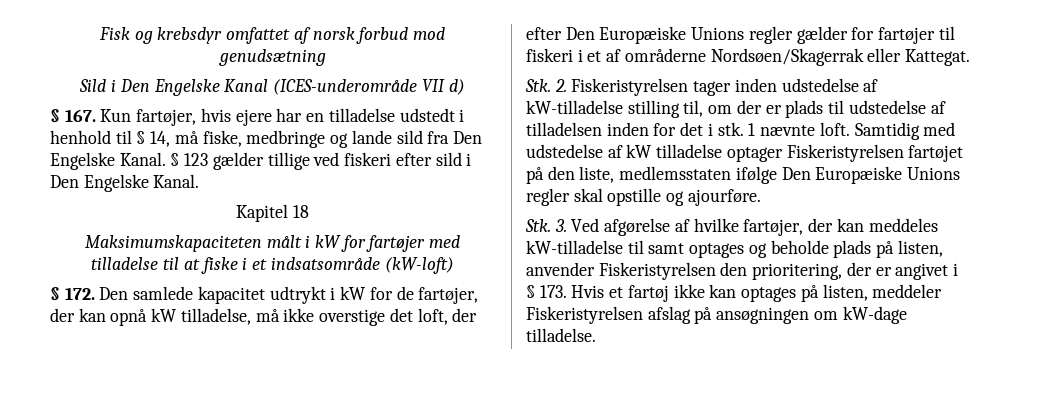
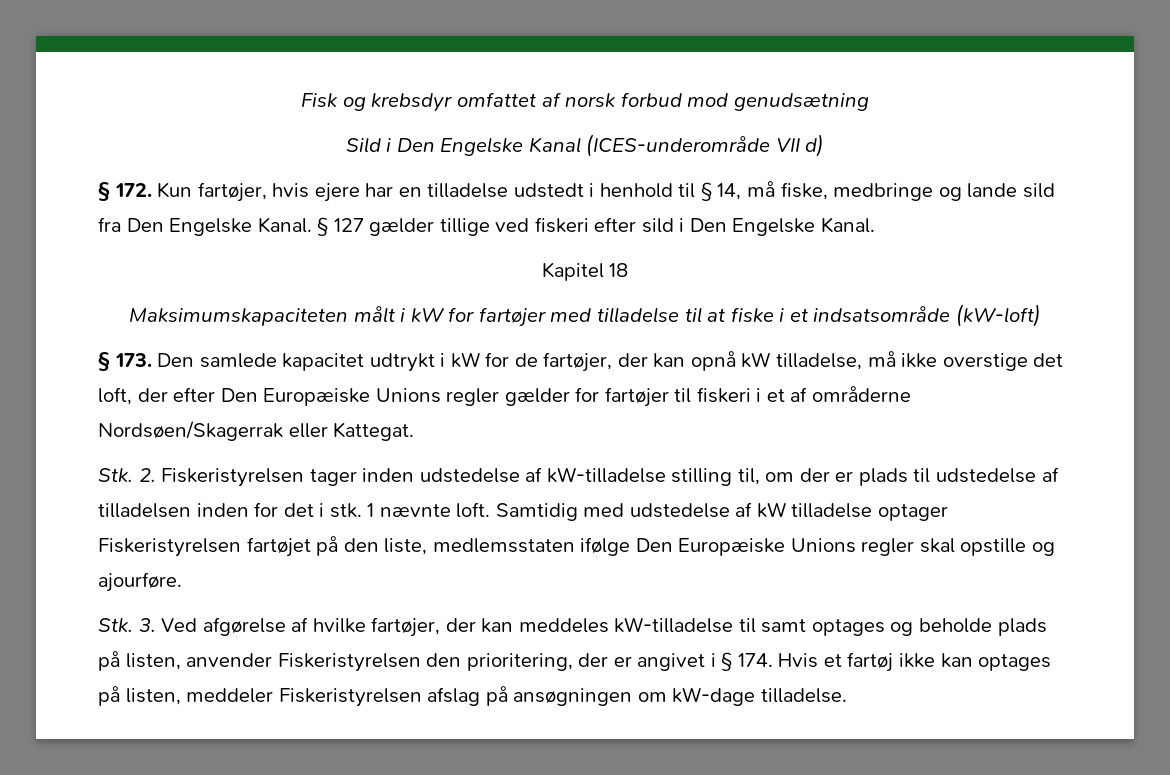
- § 167. Kun fartøjer, hvis ejere har en tilladelse udstedt i henhold til § 14, må fiske, medbringe og lande sild fra Den Engelske Kanal.
+ § 172. Kun fartøjer, hvis ejere har en tilladelse udstedt i henhold til § 14, må fiske, medbringe og lande sild fra Den Engelske Kanal.
- § 123 gælder tillige ved fiskeri efter sild i Den Engelske Kanal.
+ § 127 gælder tillige ved fiskeri efter sild i Den Engelske Kanal.
- § 172. Den samlede kapacitet udtrykt i kW for de fartøjer, der kan opnå kW tilladelse, må ikke overstige det loft, der efter Den Europæiske Unions regler gælder for fartøjer til fiskeri i et af områderne Nordsøen/Skagerrak eller Kattegat.
+ § 173. Den samlede kapacitet udtrykt i kW for de fartøjer, der kan opnå kW tilladelse, må ikke overstige det loft, der efter Den Europæiske Unions regler gælder for fartøjer til fiskeri i et af områderne Nordsøen/Skagerrak eller Kattegat.
- Stk. 3. Ved afgørelse af hvilke fartøjer, der kan meddeles kW-tilladelse til samt optages og beholde plads på listen, anvender Fiskeristyrelsen den prioritering, der er angivet i § 173. Hvis et fartøj ikke kan optages på listen, meddeler Fiskeristyrelsen afslag på ansøgningen om kW-dage tilladelse.
+ Stk. 3. Ved afgørelse af hvilke fartøjer, der kan meddeles kW-tilladelse til samt optages og beholde plads på listen, anvender Fiskeristyrelsen den prioritering, der er angivet i § 174. Hvis et fartøj ikke kan optages på listen, meddeler Fiskeristyrelsen afslag på ansøgningen om kW-dage tilladelse.

